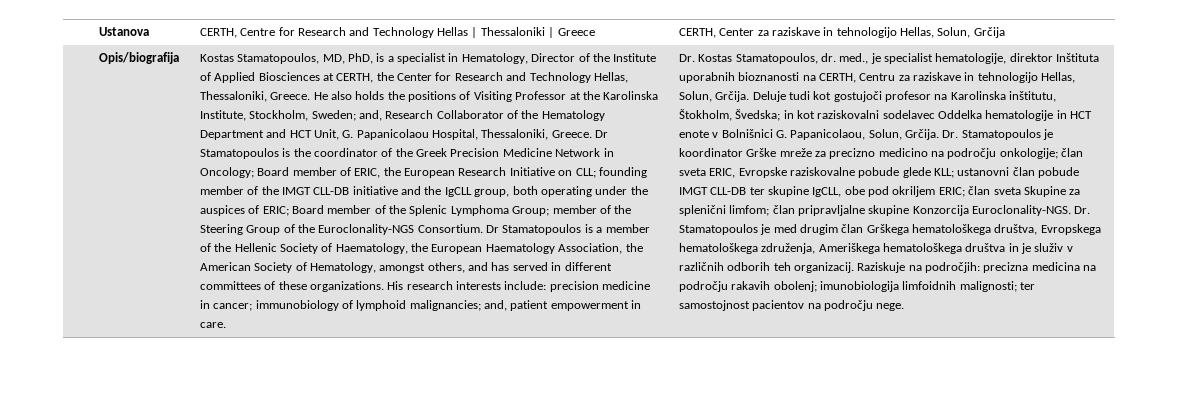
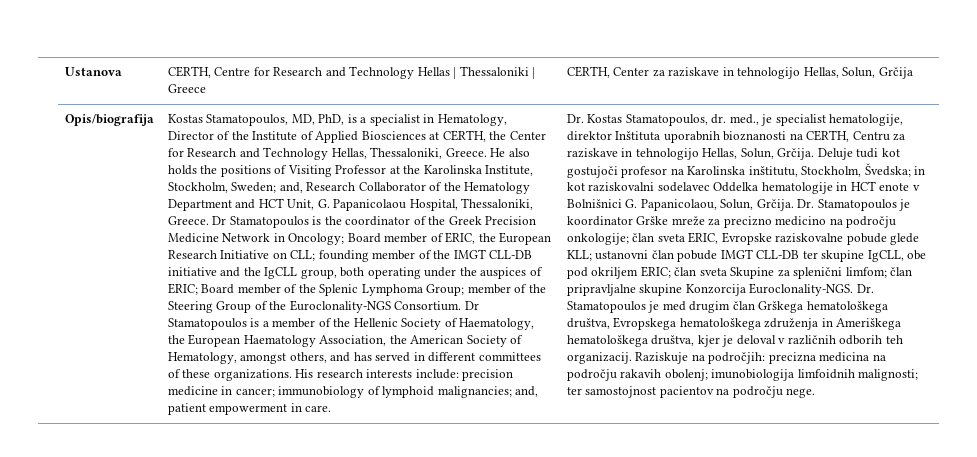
- Deluje tudi kot gostujoči profesor na Karolinska inštitutu, Štokholm, Švedska; in kot raziskovalni sodelavec Oddelka hematologije in HCT enote v Bolnišnici G. Papanicolaou, Solun, Grčija.
+ Deluje tudi kot gostujoči profesor na Karolinska inštitutu, Stockholm, Švedska; in kot raziskovalni sodelavec Oddelka hematologije in HCT enote v Bolnišnici G. Papanicolaou, Solun, Grčija.
- Dr. Stamatopoulos je med drugim član Grškega hematološkega društva, Evropskega hematološkega združenja, Ameriškega hematološkega društva in je služiv v različnih odborih teh organizacij.
+ Dr. Stamatopoulos je med drugim član Grškega hematološkega društva, Evropskega hematološkega združenja in Ameriškega hematološkega društva, kjer je deloval v različnih odborih teh organizacij.

